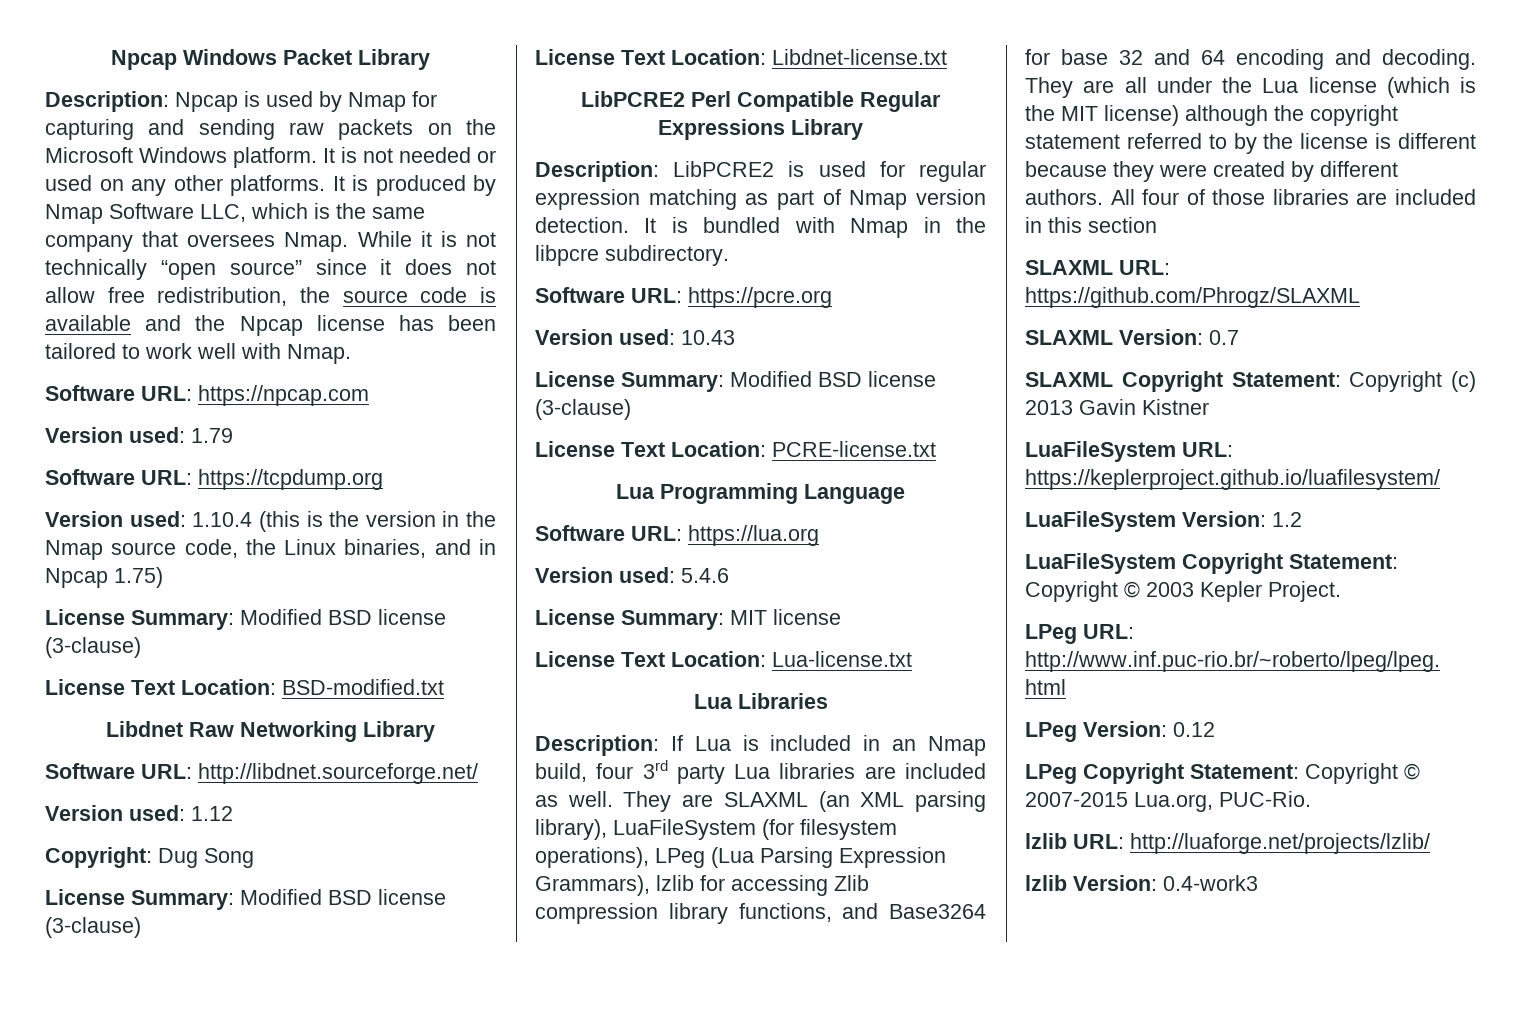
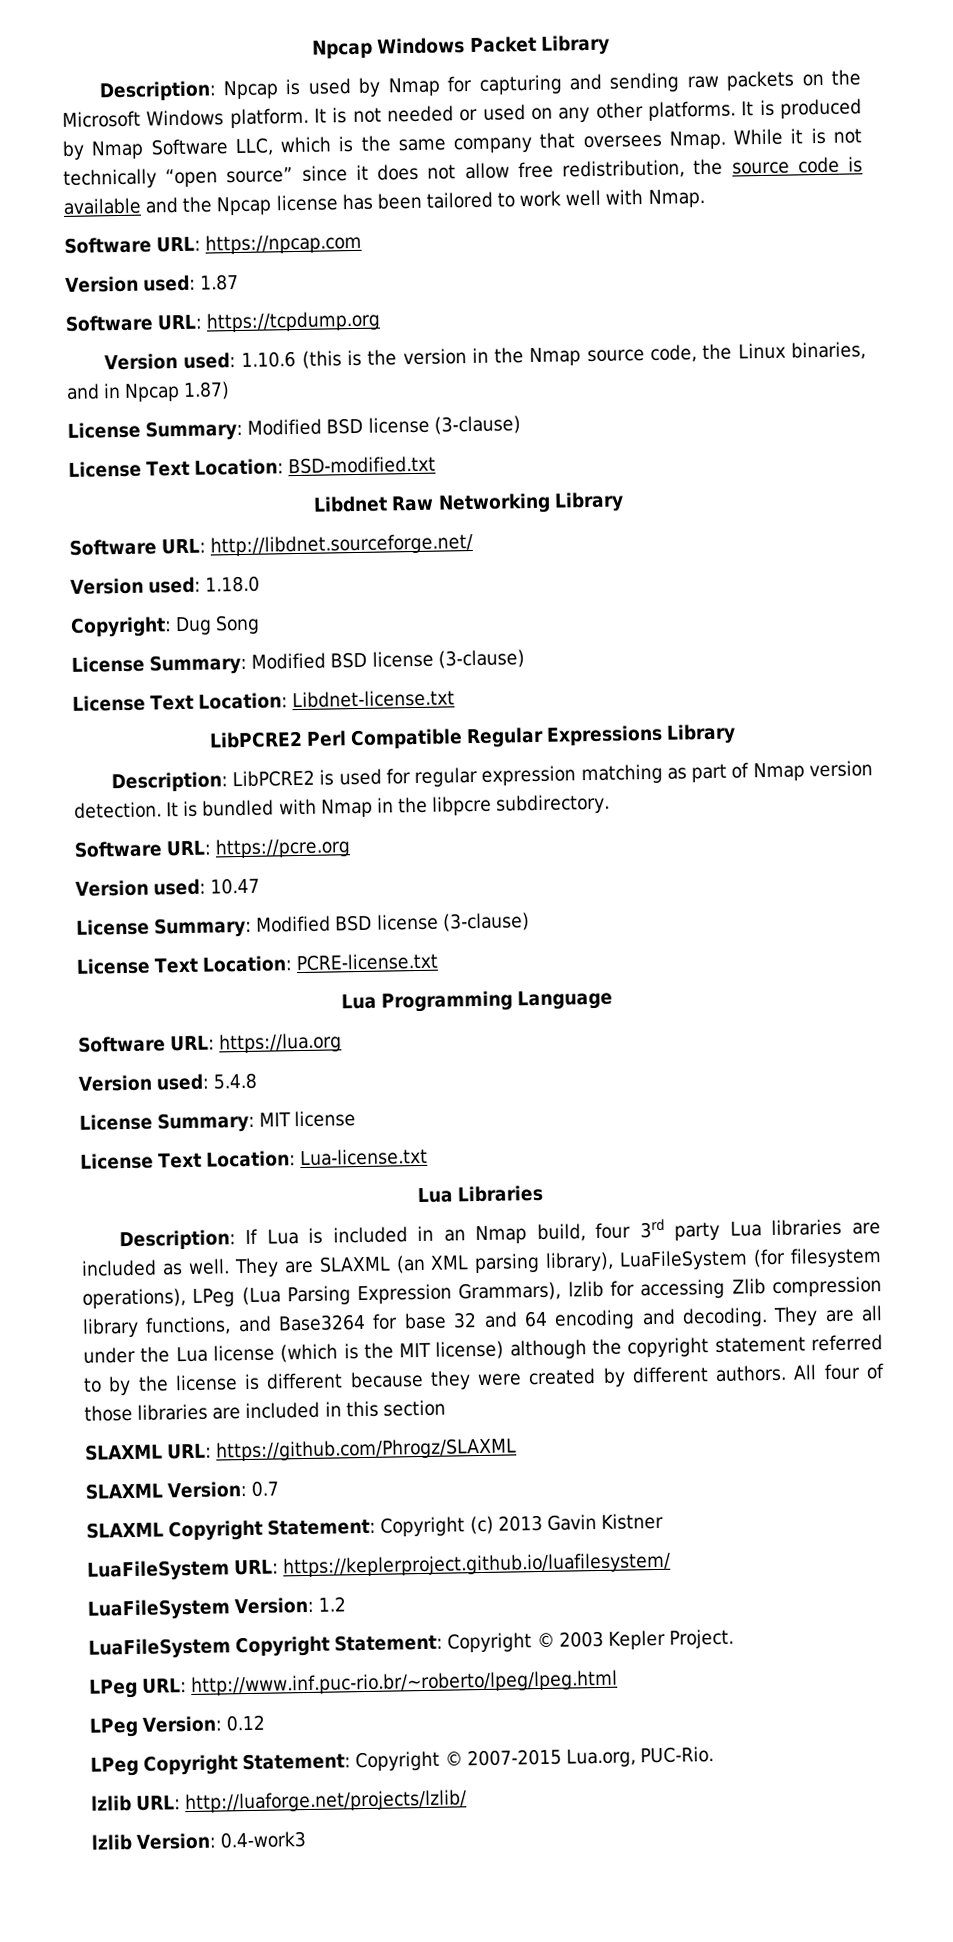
- Version used: 1.79
+ Version used: 1.87
- Version used: 1.10.4 (this is the version in the Nmap source code, the Linux binaries, and in Npcap 1.75)
+ Version used: 1.10.6 (this is the version in the Nmap source code, the Linux binaries, and in Npcap 1.87)
- Version used: 1.12
+ Version used: 1.18.0
- Version used: 10.43
+ Version used: 10.47
- Version used: 5.4.6
+ Version used: 5.4.8

